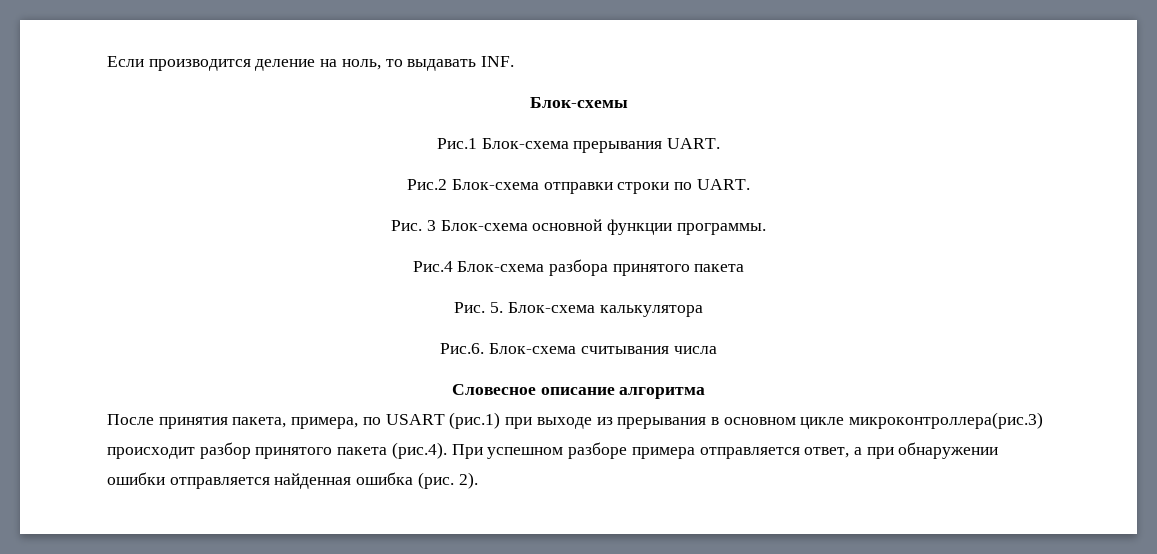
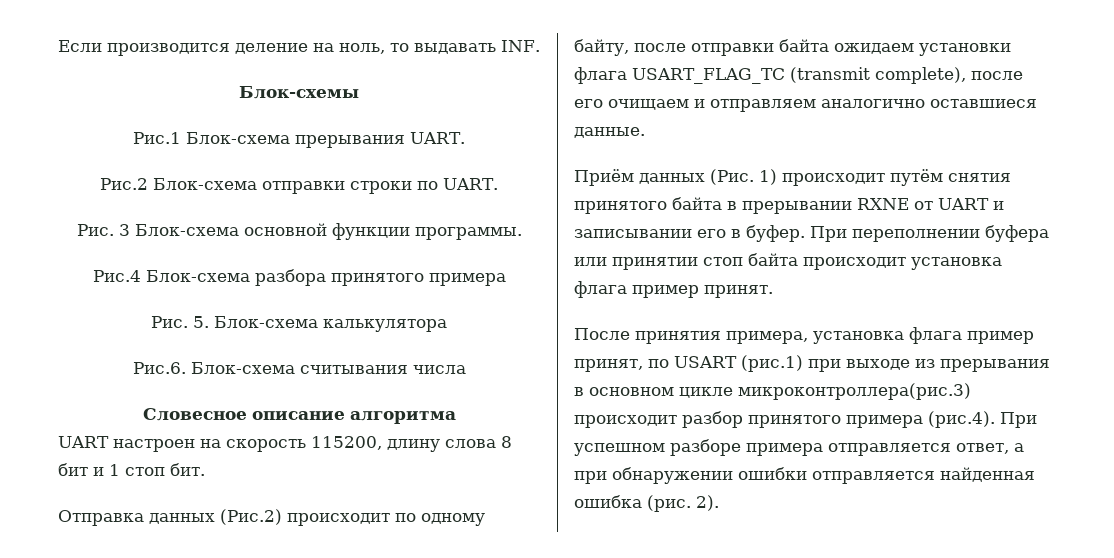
- Рис.4 Блок-схема разбора принятого пакета
+ Рис.4 Блок-схема разбора принятого примера
- После принятия пакета, примера, по USART (рис.1) при выходе из прерывания в основном цикле микроконтроллера(рис.3) происходит разбор принятого пакета (рис.4). При успешном разборе примера отправляется ответ, а при обнаружении ошибки отправляется найденная ошибка (рис.
+ UART настроен на скорость 115200, длину слова 8 бит и 1 стоп бит.
+ Отправка данных (Рис.2) происходит по одному байту, после отправки байта ожидаем установки флага USART_FLAG_TC (transmit complete), после его очищаем и отправляем аналогично оставшиеся данные.
+ Приём данных (Рис. 1) происходит путём снятия принятого байта в прерывании RXNE от UART и записывании его в буфер. При переполнении буфера или принятии стоп байта происходит установка флага пример принят.
+ После принятия примера, установка флага пример принят, по USART (рис.1) при выходе из прерывания в основном цикле микроконтроллера(рис.3) происходит разбор принятого примера (рис.4). При успешном разборе примера отправляется ответ, а при обнаружении ошибки отправляется найденная ошибка (рис.

